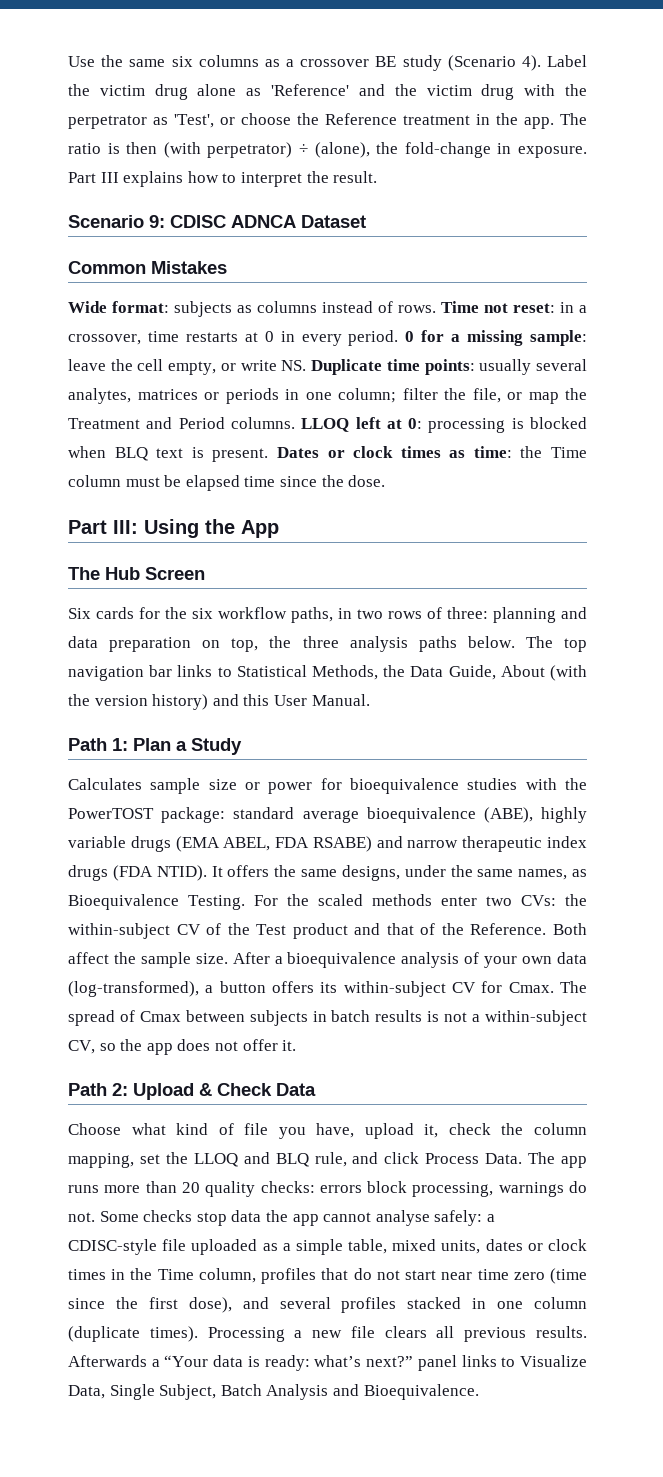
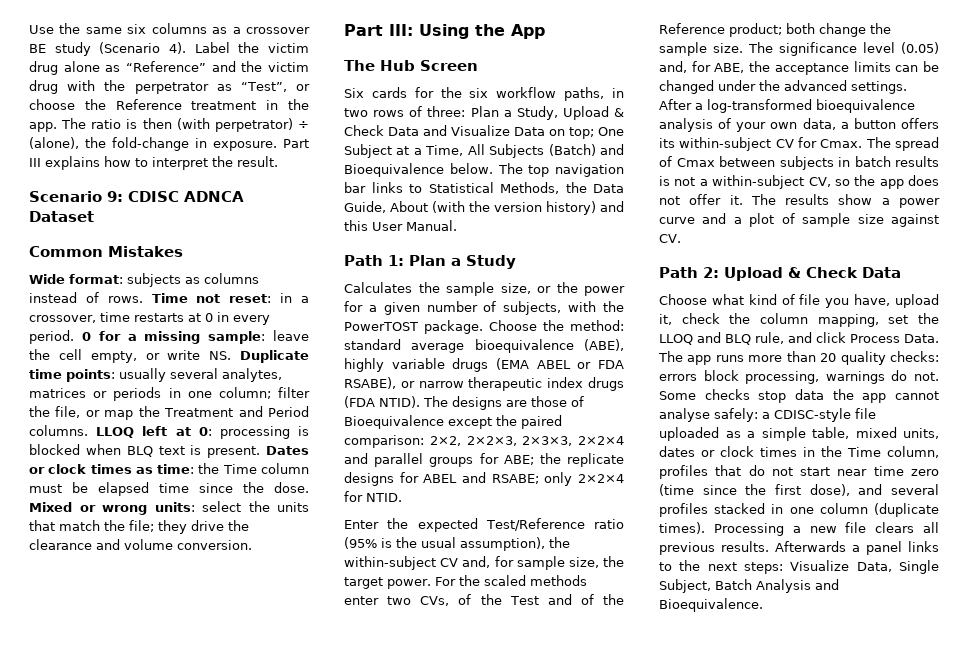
- Label the victim drug alone as 'Reference' and the victim drug with the perpetrator as 'Test', or choose the Reference treatment in the app.
+ Label the victim drug alone as “Reference” and the victim drug with the perpetrator as “Test”, or choose the Reference treatment in the app.
+ Mixed or wrong units: select the units that match the file; they drive the clearance and volume conversion.
- Six cards for the six workflow paths, in two rows of three: planning and data preparation on top, the three analysis paths below.
+ Six cards for the six workflow paths, in two rows of three: Plan a Study, Upload & Check Data and Visualize Data on top; One Subject at a Time, All Subjects (Batch) and Bioequivalence below.
- Calculates sample size or power for bioequivalence studies with the PowerTOST package: standard average bioequivalence (ABE), highly variable drugs (EMA ABEL, FDA RSABE) and narrow therapeutic index drugs (FDA NTID).
+ Calculates the sample size, or the power for a given number of subjects, with the PowerTOST package. Choose the method: standard average bioequivalence (ABE), highly variable drugs (EMA ABEL or FDA RSABE), or narrow therapeutic index drugs (FDA NTID).
- It offers the same designs, under the same names, as Bioequivalence Testing.
+ The designs are those of Bioequivalence except the paired comparison: 2×2, 2×2×3, 2×3×3, 2×2×4 and parallel groups for ABE; the replicate designs for ABEL and RSABE; only 2×2×4 for NTID.
+ Enter the expected Test/Reference ratio (95% is the usual assumption), the within-subject CV and, for sample size, the target power.
- For the scaled methods enter two CVs: the within-subject CV of the Test product and that of the Reference. Both affect the sample size.
+ For the scaled methods enter two CVs, of the Test and of the Reference product; both change the sample size. The significance level (0.05) and, for ABE, the acceptance limits can be changed under the advanced settings.
- After a bioequivalence analysis of your own data (log-transformed), a button offers its within-subject CV for Cmax.
+ After a log-transformed bioequivalence analysis of your own data, a button offers its within-subject CV for Cmax.
+ The results show a power curve and a plot of sample size against CV.
- Afterwards a “Your data is ready: what’s next?” panel links to Visualize Data, Single Subject, Batch Analysis and Bioequivalence.
+ Afterwards a panel links to the next steps: Visualize Data, Single Subject, Batch Analysis and Bioequivalence.

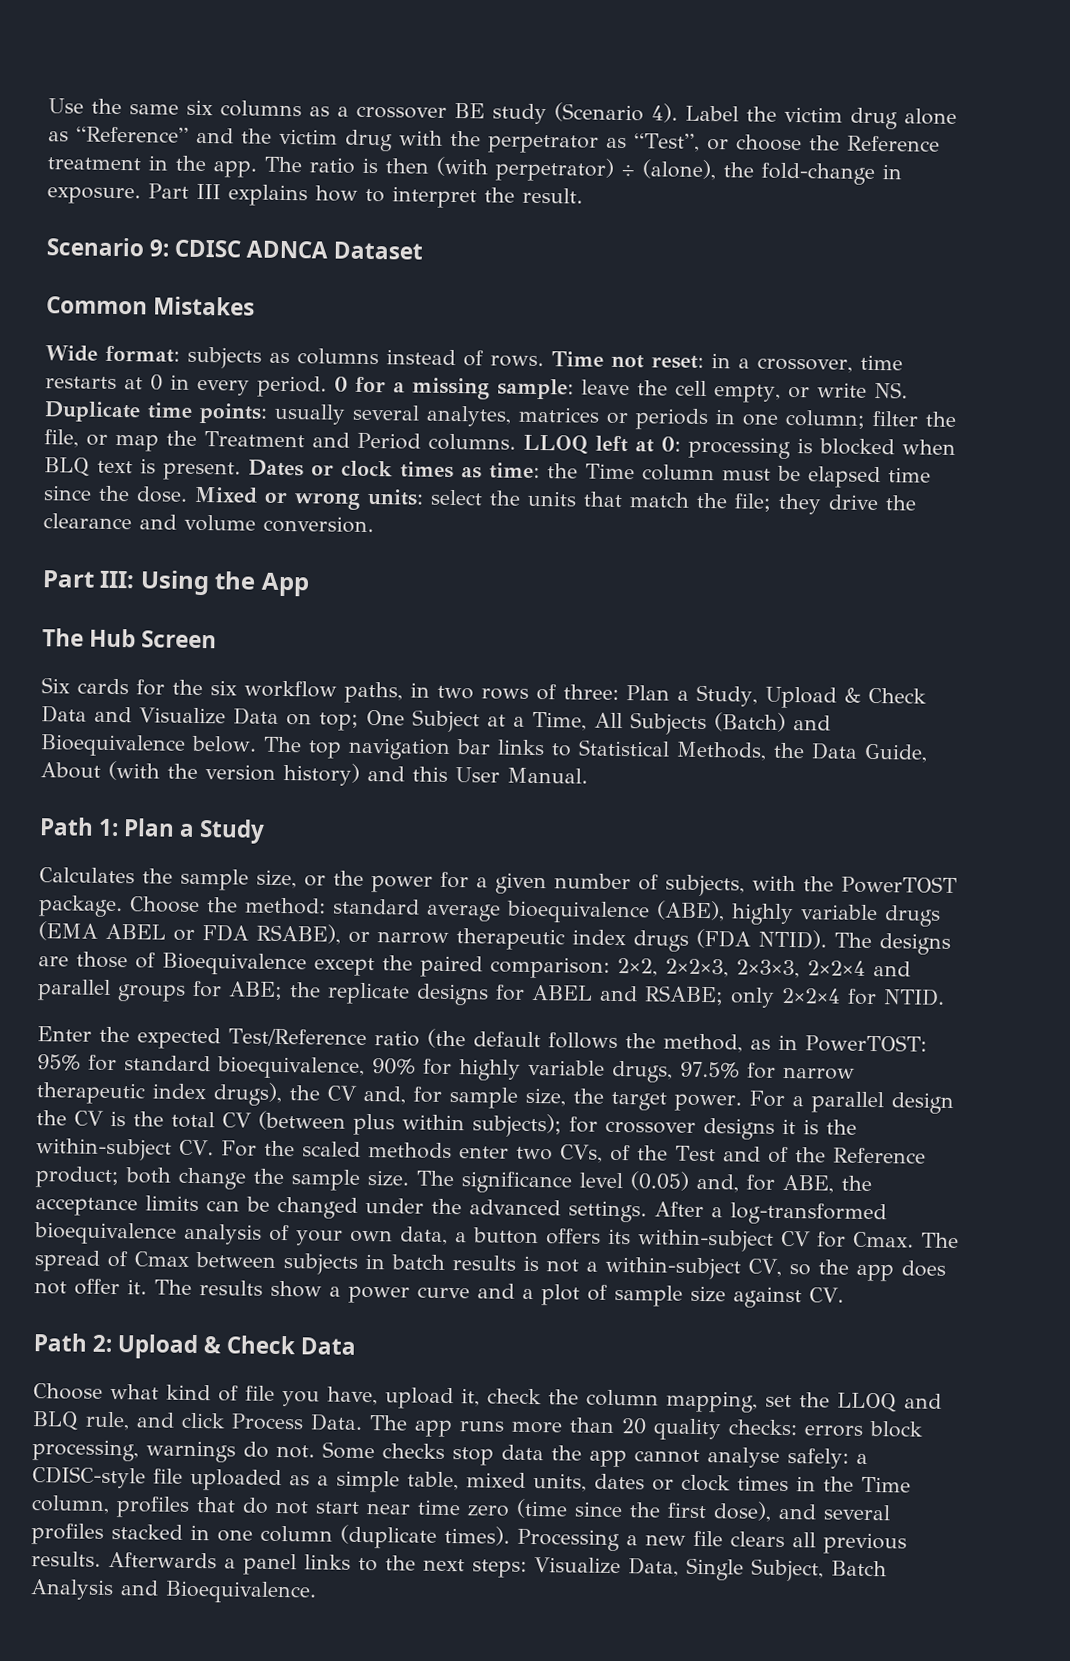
- Enter the expected Test/Reference ratio (95% is the usual assumption), the within-subject CV and, for sample size, the target power.
+ Enter the expected Test/Reference ratio (the default follows the method, as in PowerTOST: 95% for standard bioequivalence, 90% for highly variable drugs, 97.5% for narrow therapeutic index drugs), the CV and, for sample size, the target power.
- For the scaled methods enter two CVs, of the Test and of the Reference product; both change the sample size.
+ For a parallel design the CV is the total CV (between plus within subjects); for crossover designs it is the within-subject CV. For the scaled methods enter two CVs, of the Test and of the Reference product; both change the sample size.

